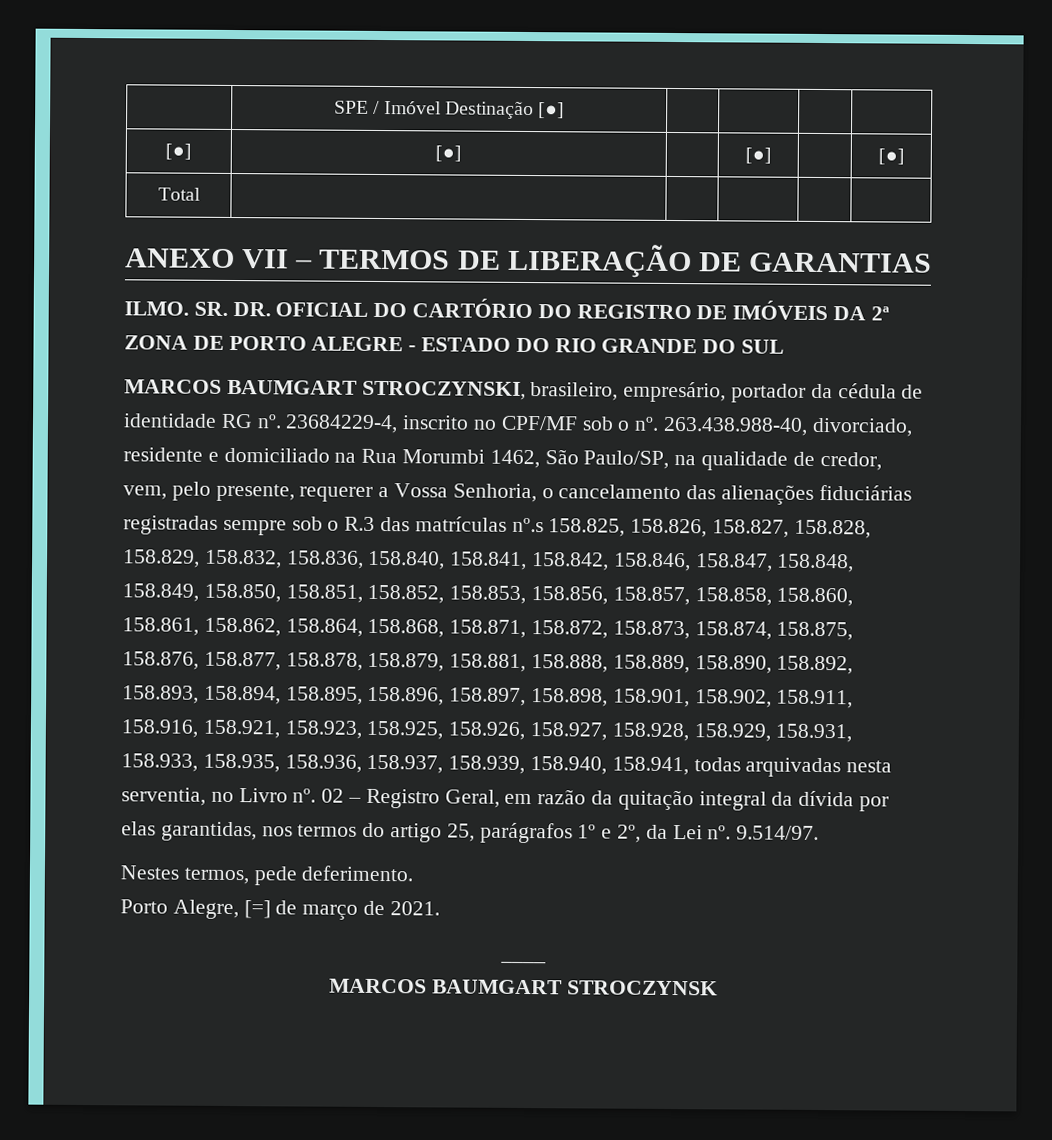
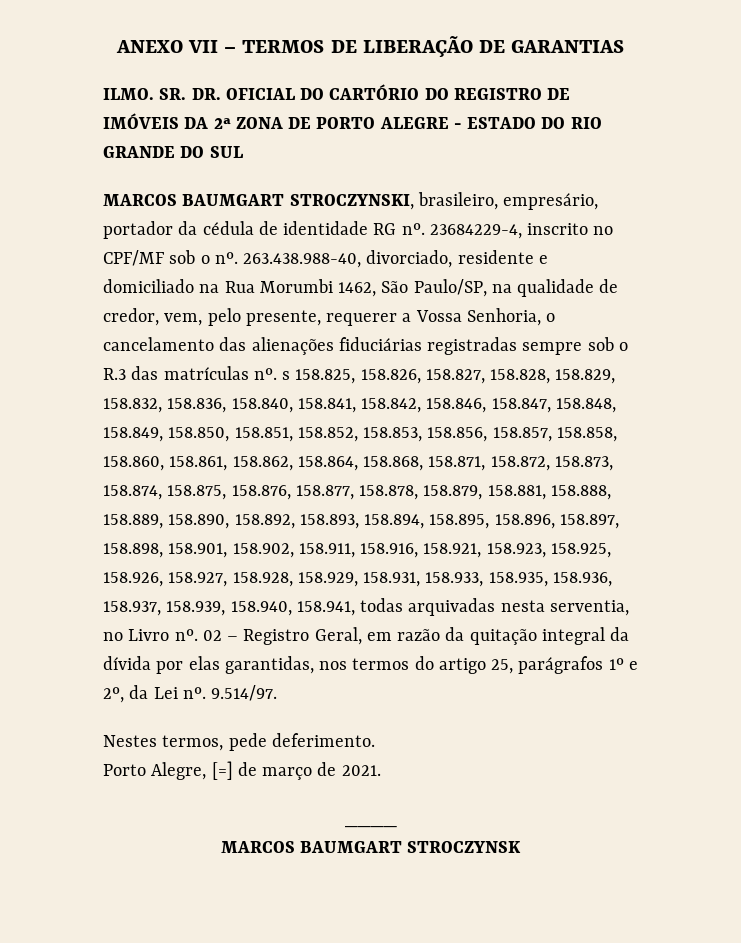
- | SPE / Imóvel Destinação [●] | | | |
- [●] | [●] | | [●] | | [●]
- Total | | | | |
- 263.438.988-40, divorciado, residente e domiciliado na Rua Morumbi 1462, São Paulo/SP, na qualidade de credor, vem, pelo presente, requerer a Vossa Senhoria, o cancelamento das alienações fiduciárias registradas sempre sob o R.3 das matrículas nº.s 158.825, 158.826, 158.827, 158.828, 158.829, 158.832, 158.836, 158.840, 158.841, 158.842, 158.846, 158.847, 158.848, 158.849, 158.850, 158.851, 158.852, 158.853, 158.856, 158.857, 158.858, 158.860, 158.861, 158.862, 158.864, 158.868, 158.871, 158.872, 158.873, 158.874, 158.875, 158.876, 158.877, 158.878, 158.879, 158.881, 158.888, 158.889, 158.890, 158.892, 158.893, 158.894, 158.895, 158.896, 158.897, 158.898, 158.901, 158.902, 158.911, 158.916, 158.921, 158.923, 158.925, 158.926, 158.927, 158.928, 158.929, 158.931, 158.933, 158.935, 158.936, 158.937, 158.939, 158.940, 158.941, todas arquivadas nesta serventia, no Livro nº.
+ 263.438.988-40, divorciado, residente e domiciliado na Rua Morumbi 1462, São Paulo/SP, na qualidade de credor, vem, pelo presente, requerer a Vossa Senhoria, o cancelamento das alienações fiduciárias registradas sempre sob o R.3 das matrículas nº. s 158.825, 158.826, 158.827, 158.828, 158.829, 158.832, 158.836, 158.840, 158.841, 158.842, 158.846, 158.847, 158.848, 158.849, 158.850, 158.851, 158.852, 158.853, 158.856, 158.857, 158.858, 158.860, 158.861, 158.862, 158.864, 158.868, 158.871, 158.872, 158.873, 158.874, 158.875, 158.876, 158.877, 158.878, 158.879, 158.881, 158.888, 158.889, 158.890, 158.892, 158.893, 158.894, 158.895, 158.896, 158.897, 158.898, 158.901, 158.902, 158.911, 158.916, 158.921, 158.923, 158.925, 158.926, 158.927, 158.928, 158.929, 158.931, 158.933, 158.935, 158.936, 158.937, 158.939, 158.940, 158.941, todas arquivadas nesta serventia, no Livro nº.

